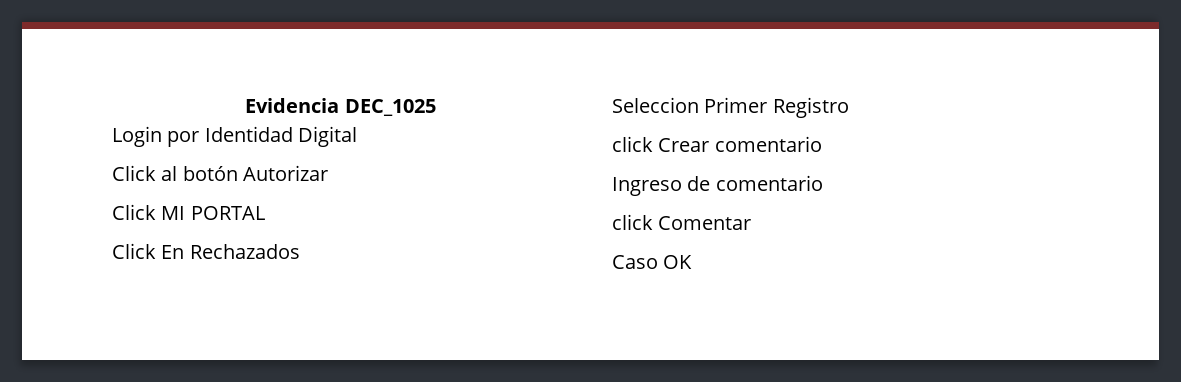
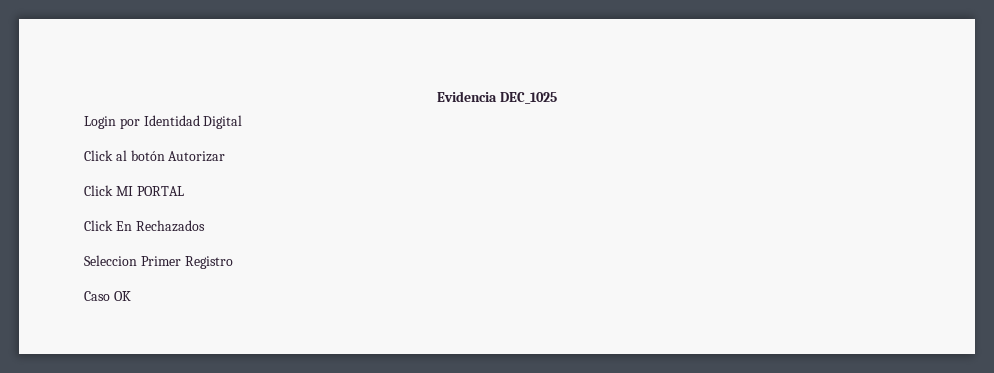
- click Crear comentario
- Ingreso de comentario
- click Comentar

